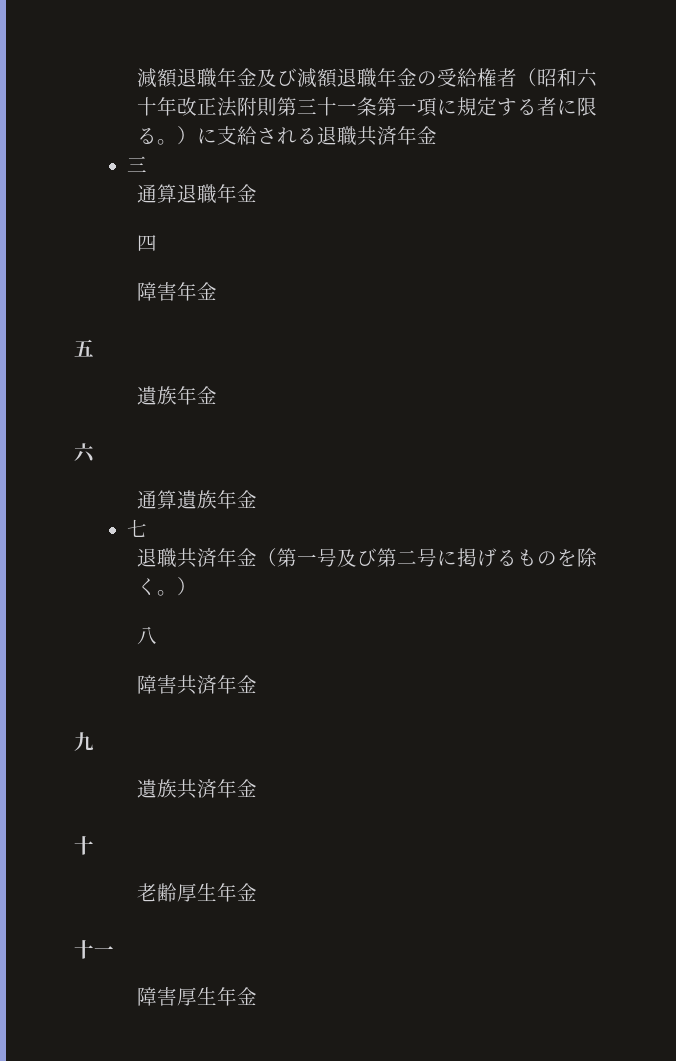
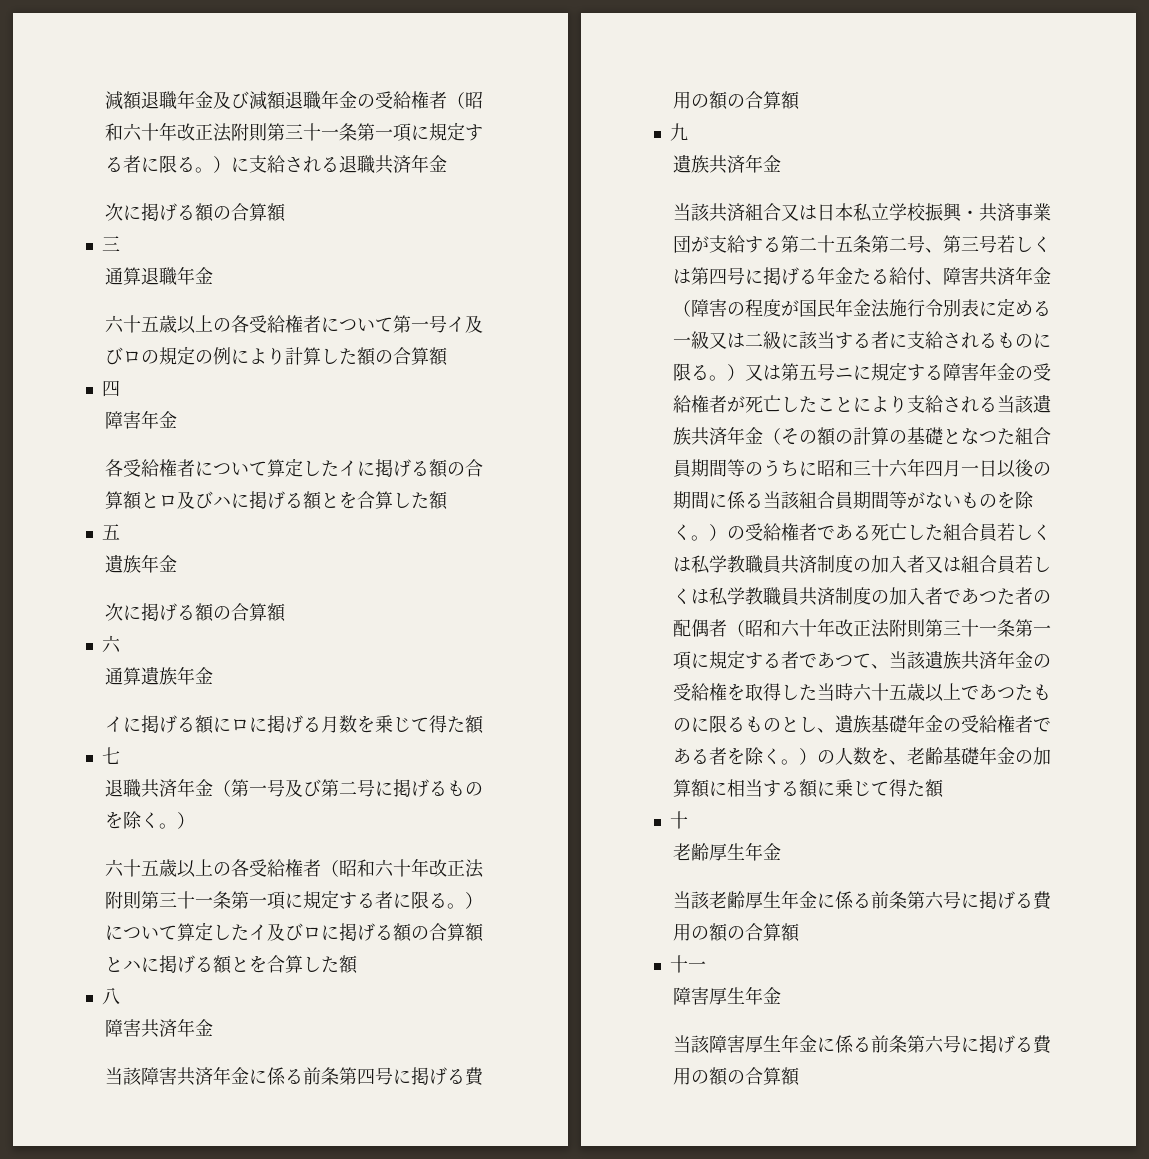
  減額退職年金及び減額退職年金の受給権者（昭和六十年改正法附則第三十一条第一項に規定する者に限る。）に支給される退職共済年金
+ 次に掲げる額の合算額
+ 六十五歳以上の各受給権者について第一号イ及びロの規定の例により計算した額の合算額
  四
  障害年金
+ 各受給権者について算定したイに掲げる額の合算額とロ及びハに掲げる額とを合算した額
  五
  遺族年金
+ 次に掲げる額の合算額
  六
  通算遺族年金
+ イに掲げる額にロに掲げる月数を乗じて得た額
+ 六十五歳以上の各受給権者（昭和六十年改正法附則第三十一条第一項に規定する者に限る。）について算定したイ及びロに掲げる額の合算額とハに掲げる額とを合算した額
  八
  障害共済年金
+ 当該障害共済年金に係る前条第四号に掲げる費用の額の合算額
  九
  遺族共済年金
+ 当該共済組合又は日本私立学校振興・共済事業団が支給する第二十五条第二号、第三号若しくは第四号に掲げる年金たる給付、障害共済年金（障害の程度が国民年金法施行令別表に定める一級又は二級に該当する者に支給されるものに限る。）又は第五号ニに規定する障害年金の受給権者が死亡したことにより支給される当該遺族共済年金（その額の計算の基礎となつた組合員期間等のうちに昭和三十六年四月一日以後の期間に係る当該組合員期間等がないものを除く。）の受給権者である死亡した組合員若しくは私学教職員共済制度の加入者又は組合員若しくは私学教職員共済制度の加入者であつた者の配偶者（昭和六十年改正法附則第三十一条第一項に規定する者であつて、当該遺族共済年金の受給権を取得した当時六十五歳以上であつたものに限るものとし、遺族基礎年金の受給権者である者を除く。）の人数を、老齢基礎年金の加算額に相当する額に乗じて得た額
  十
  老齢厚生年金
+ 当該老齢厚生年金に係る前条第六号に掲げる費用の額の合算額
  十一
  障害厚生年金
+ 当該障害厚生年金に係る前条第六号に掲げる費用の額の合算額

